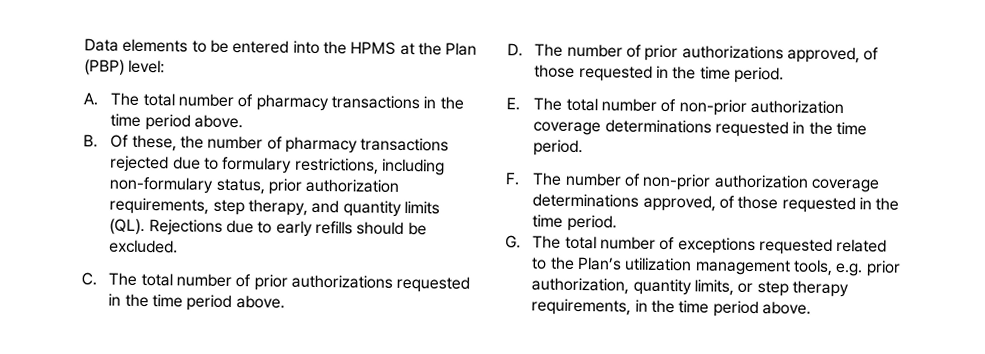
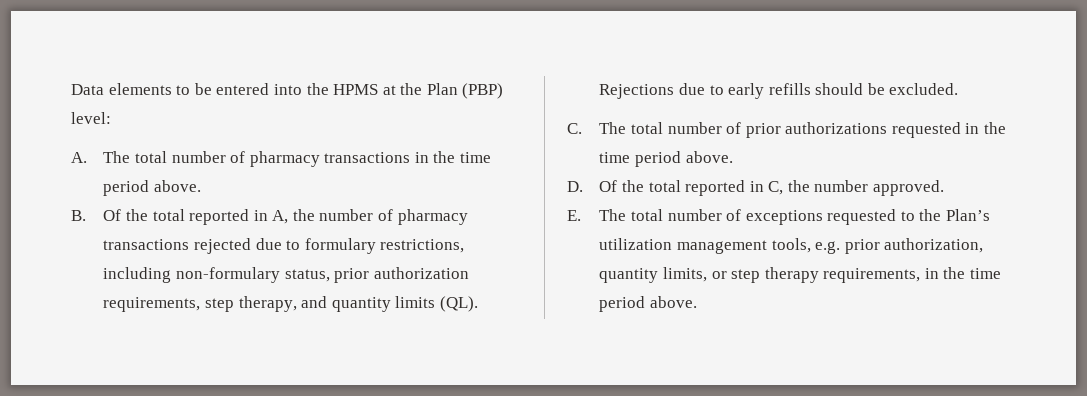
- B. Of these, the number of pharmacy transactions rejected due to formulary restrictions, including non-formulary status, prior authorization requirements, step therapy, and quantity limits (QL). Rejections due to early refills should be excluded.
+ B. Of the total reported in A, the number of pharmacy transactions rejected due to formulary restrictions, including non-formulary status, prior authorization requirements, step therapy, and quantity limits (QL). Rejections due to early refills should be excluded.
- D. The number of prior authorizations approved, of those requested in the time period.
- E. The total number of non-prior authorization coverage determinations requested in the time period.
- F. The number of non-prior authorization coverage determinations approved, of those requested in the time period.
- G. The total number of exceptions requested related to the Plan’s utilization management tools, e.g. prior authorization, quantity limits, or step therapy requirements, in the time period above.
+ D. Of the total reported in C, the number approved.
+ E. The total number of exceptions requested to the Plan’s utilization management tools, e.g. prior authorization, quantity limits, or step therapy requirements, in the time period above.

